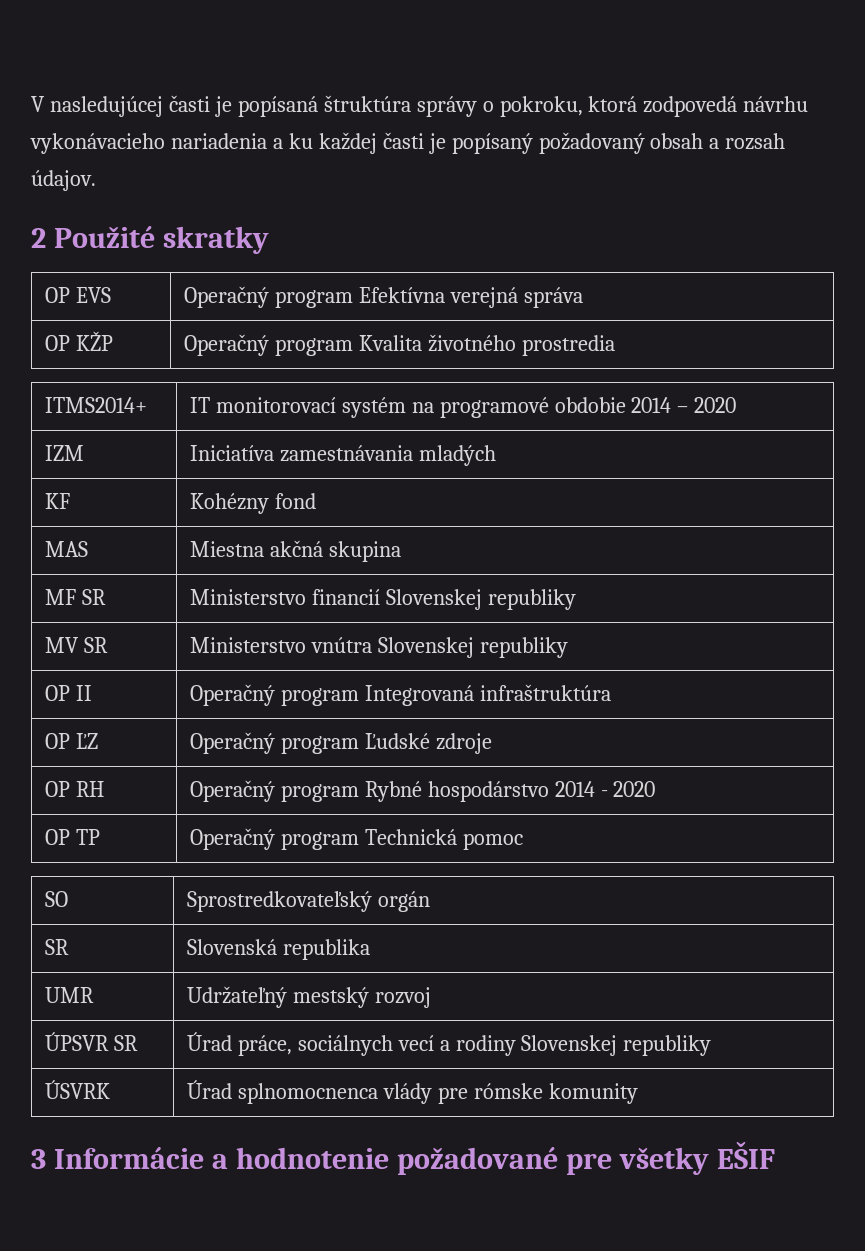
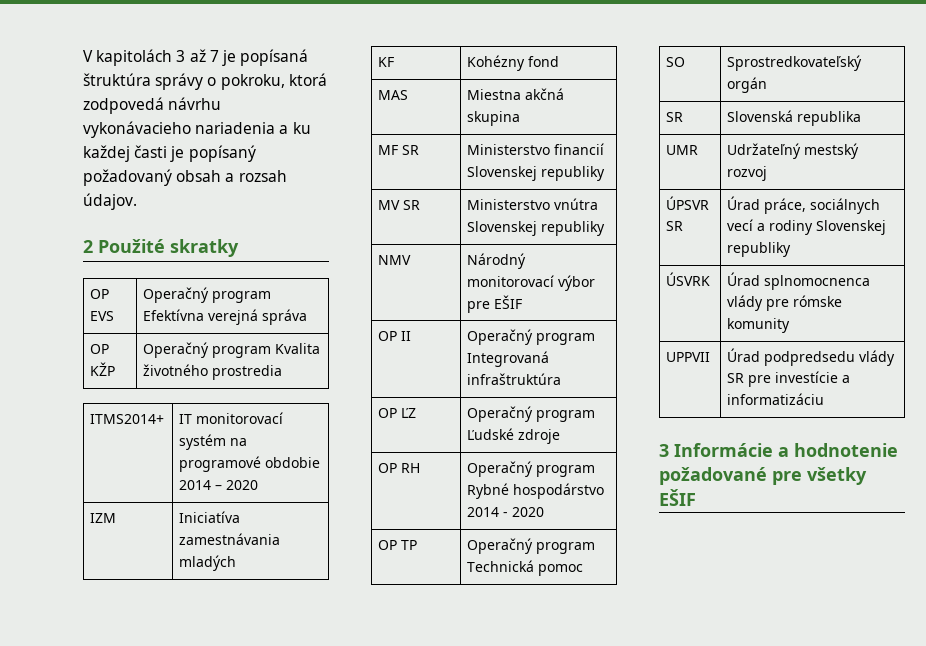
- V nasledujúcej časti je popísaná štruktúra správy o pokroku, ktorá zodpovedá návrhu vykonávacieho nariadenia a ku každej časti je popísaný požadovaný obsah a rozsah údajov.
+ V kapitolách 3 až 7 je popísaná štruktúra správy o pokroku, ktorá zodpovedá návrhu vykonávacieho nariadenia a ku každej časti je popísaný požadovaný obsah a rozsah údajov.
+ NMV | Národný monitorovací výbor pre EŠIF
+ UPPVII | Úrad podpredsedu vlády SR pre investície a informatizáciu

